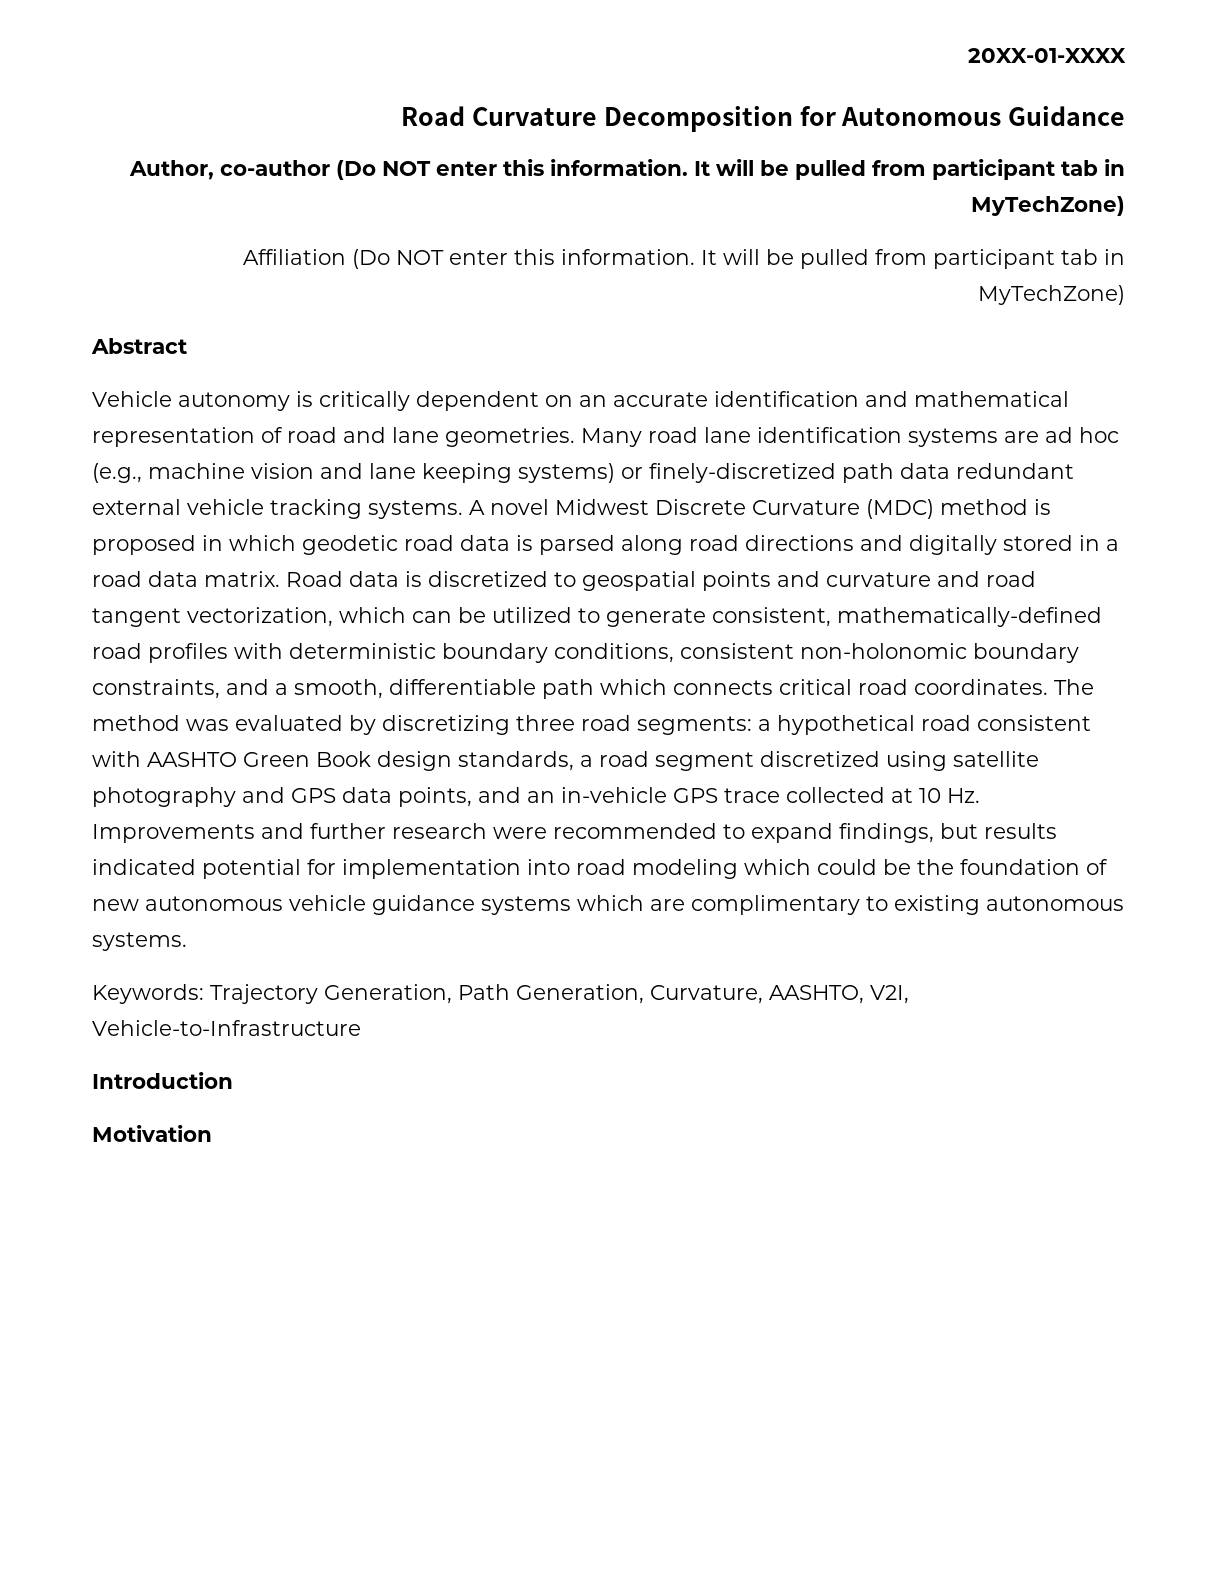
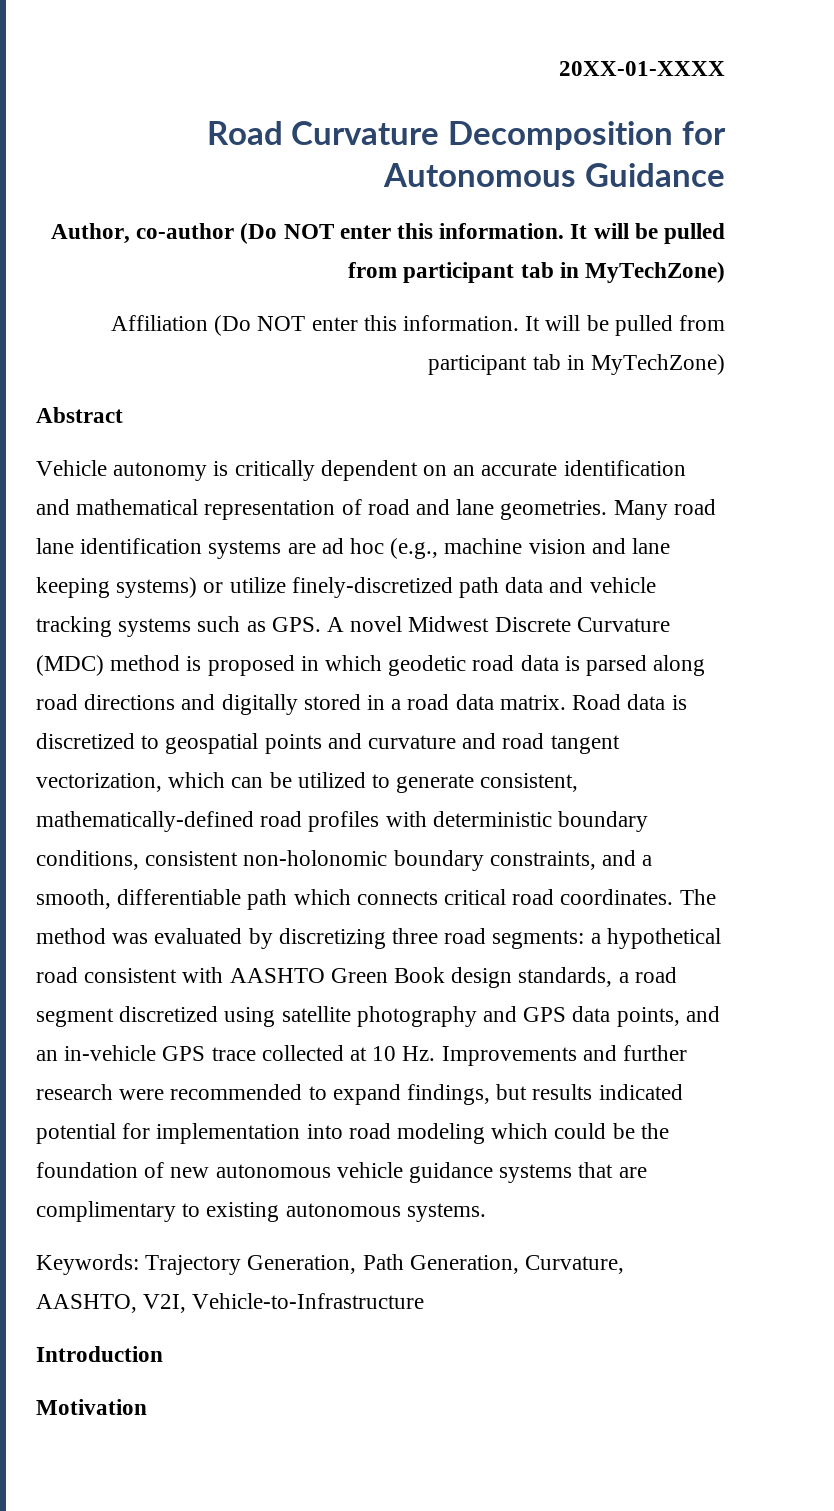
- Many road lane identification systems are ad hoc (e.g., machine vision and lane keeping systems) or finely-discretized path data redundant external vehicle tracking systems. A novel Midwest Discrete Curvature (MDC) method is proposed in which geodetic road data is parsed along road directions and digitally stored in a road data matrix.
+ Many road lane identification systems are ad hoc (e.g., machine vision and lane keeping systems) or utilize finely-discretized path data and vehicle tracking systems such as GPS. A novel Midwest Discrete Curvature (MDC) method is proposed in which geodetic road data is parsed along road directions and digitally stored in a road data matrix.
- a hypothetical road consistent with AASHTO Green Book design standards, a road segment discretized using satellite photography and GPS data points, and an in-vehicle GPS trace collected at 10 Hz. Improvements and further research were recommended to expand findings, but results indicated potential for implementation into road modeling which could be the foundation of new autonomous vehicle guidance systems which are complimentary to existing autonomous systems.
+ a hypothetical road consistent with AASHTO Green Book design standards, a road segment discretized using satellite photography and GPS data points, and an in-vehicle GPS trace collected at 10 Hz. Improvements and further research were recommended to expand findings, but results indicated potential for implementation into road modeling which could be the foundation of new autonomous vehicle guidance systems that are complimentary to existing autonomous systems.

